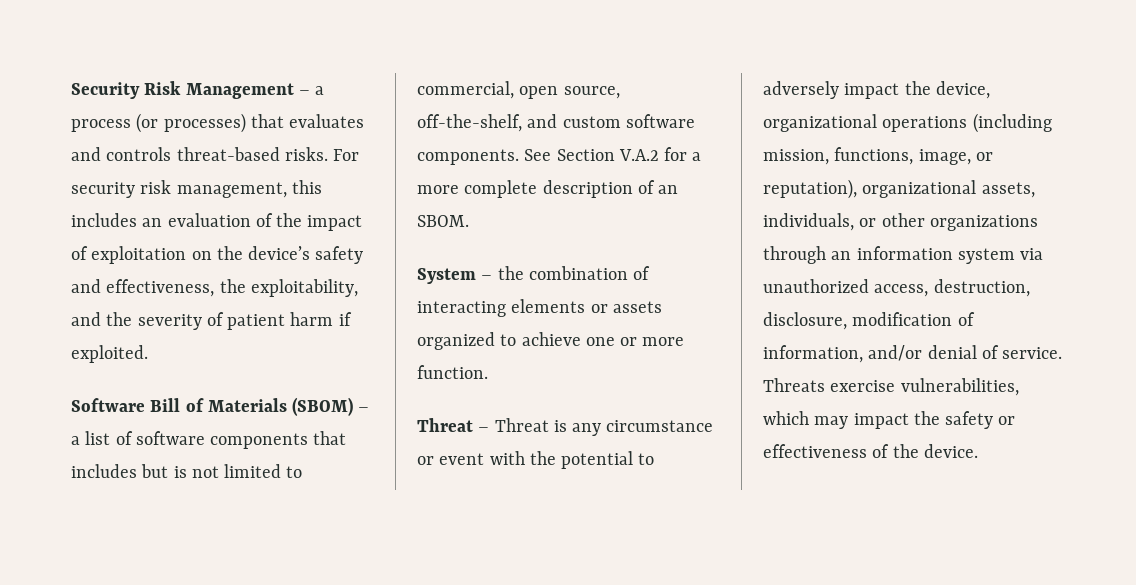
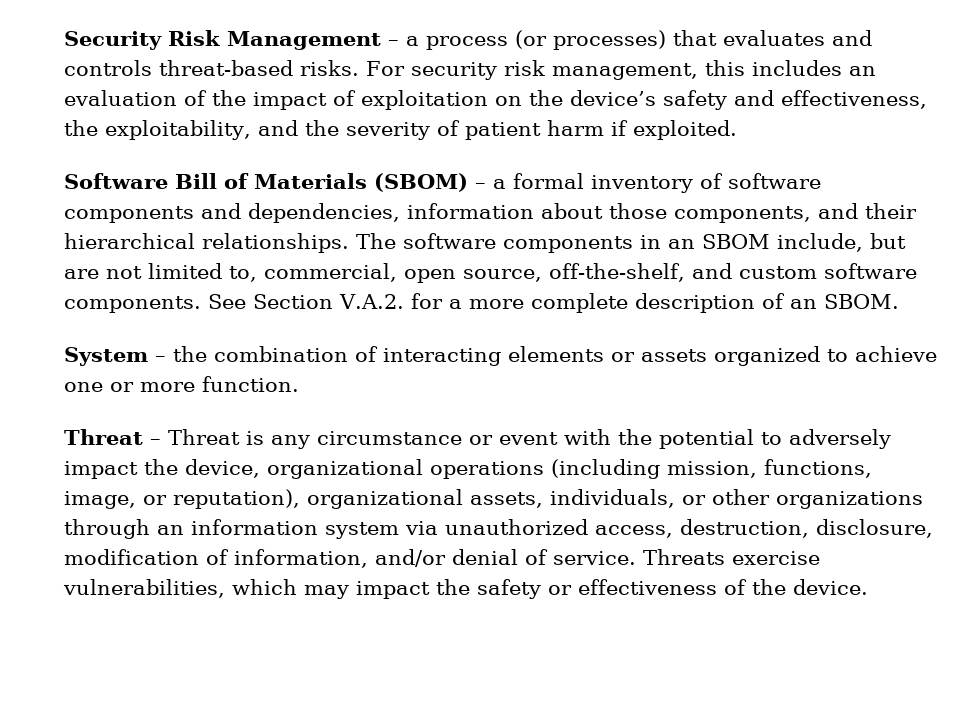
- Software Bill of Materials (SBOM) – a list of software components that includes but is not limited to commercial, open source, off-the-shelf, and custom software components.
+ Software Bill of Materials (SBOM) – a formal inventory of software components and dependencies, information about those components, and their hierarchical relationships. The software components in an SBOM include, but are not limited to, commercial, open source, off-the-shelf, and custom software components.
- See Section V.A.2 for a more complete description of an SBOM.
+ See Section V.A.2. for a more complete description of an SBOM.

